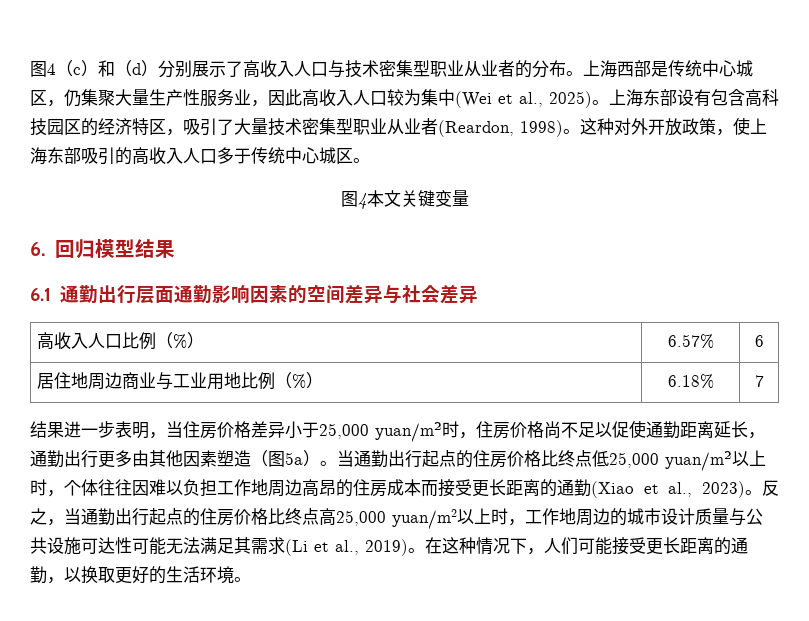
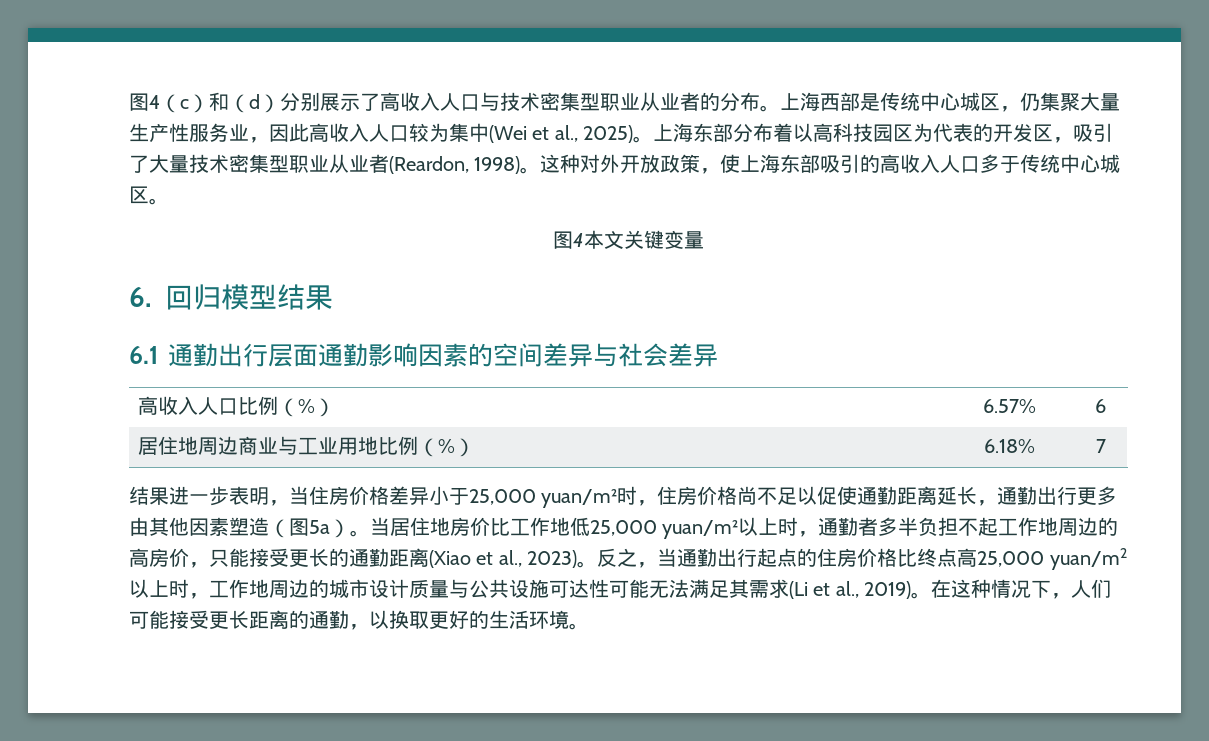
- 上海东部设有包含高科技园区的经济特区，吸引了大量技术密集型职业从业者(Reardon, 1998)。
+ 上海东部分布着以高科技园区为代表的开发区，吸引了大量技术密集型职业从业者(Reardon, 1998)。
- 当通勤出行起点的住房价格比终点低25,000 yuan/m²以上时，个体往往因难以负担工作地周边高昂的住房成本而接受更长距离的通勤(Xiao et al., 2023)。
+ 当居住地房价比工作地低25,000 yuan/m²以上时，通勤者多半负担不起工作地周边的高房价，只能接受更长的通勤距离(Xiao et al., 2023)。

